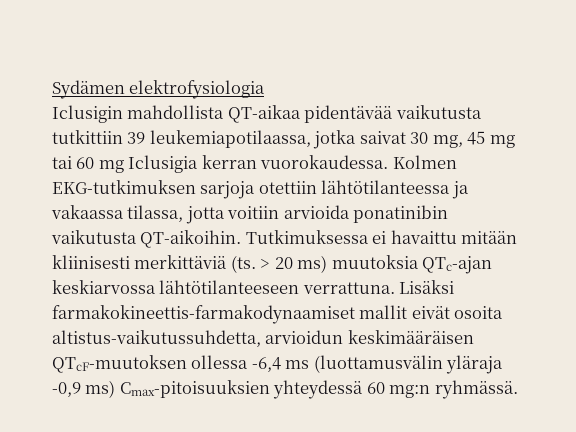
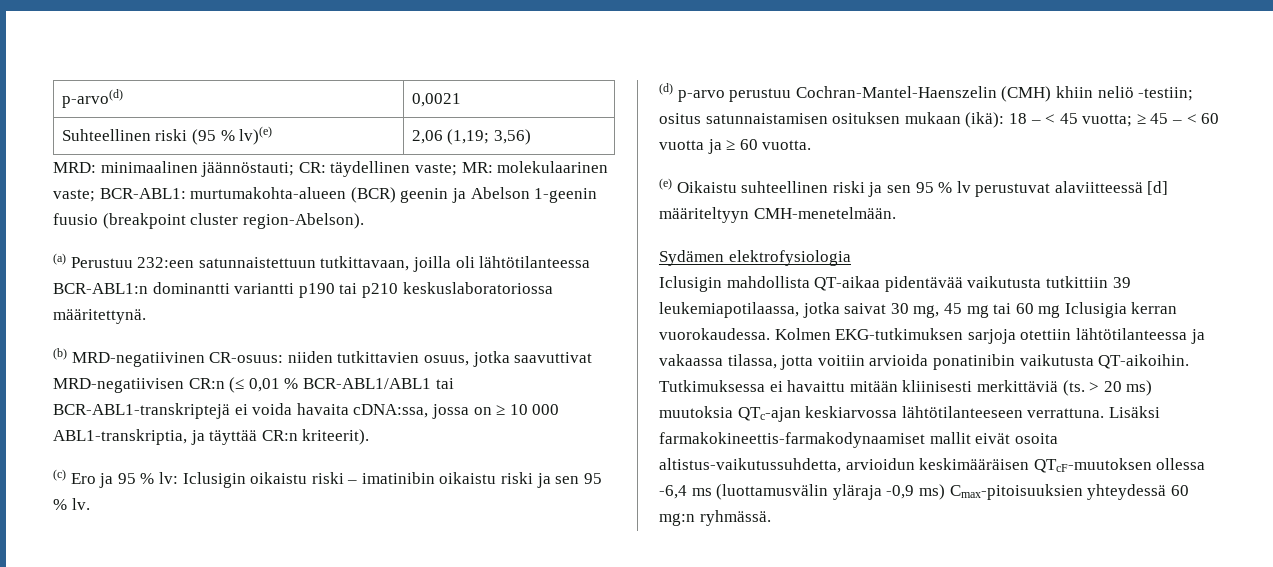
+ p-arvo(d) | 0,0021
+ Suhteellinen riski (95 % lv)(e) | 2,06 (1,19; 3,56)
+ MRD: minimaalinen jäännöstauti; CR: täydellinen vaste; MR: molekulaarinen vaste; BCR-ABL1: murtumakohta-alueen (BCR) geenin ja Abelson 1-geenin fuusio (breakpoint cluster region-Abelson).
+ (a) Perustuu 232:een satunnaistettuun tutkittavaan, joilla oli lähtötilanteessa BCR-ABL1:n dominantti variantti p190 tai p210 keskuslaboratoriossa määritettynä.
+ (b) MRD-negatiivinen CR-osuus: niiden tutkittavien osuus, jotka saavuttivat MRD-negatiivisen CR:n (≤ 0,01 % BCR-ABL1/ABL1 tai BCR-ABL1-transkriptejä ei voida havaita cDNA:ssa, jossa on ≥ 10 000 ABL1-transkriptia, ja täyttää CR:n kriteerit).
+ (c) Ero ja 95 % lv: Iclusigin oikaistu riski – imatinibin oikaistu riski ja sen 95 % lv.
+ (d) p-arvo perustuu Cochran-Mantel-Haenszelin (CMH) khiin neliö -testiin; ositus satunnaistamisen osituksen mukaan (ikä): 18 – < 45 vuotta; ≥ 45 – < 60 vuotta ja ≥ 60 vuotta.
+ (e) Oikaistu suhteellinen riski ja sen 95 % lv perustuvat alaviitteessä [d] määriteltyyn CMH-menetelmään.

